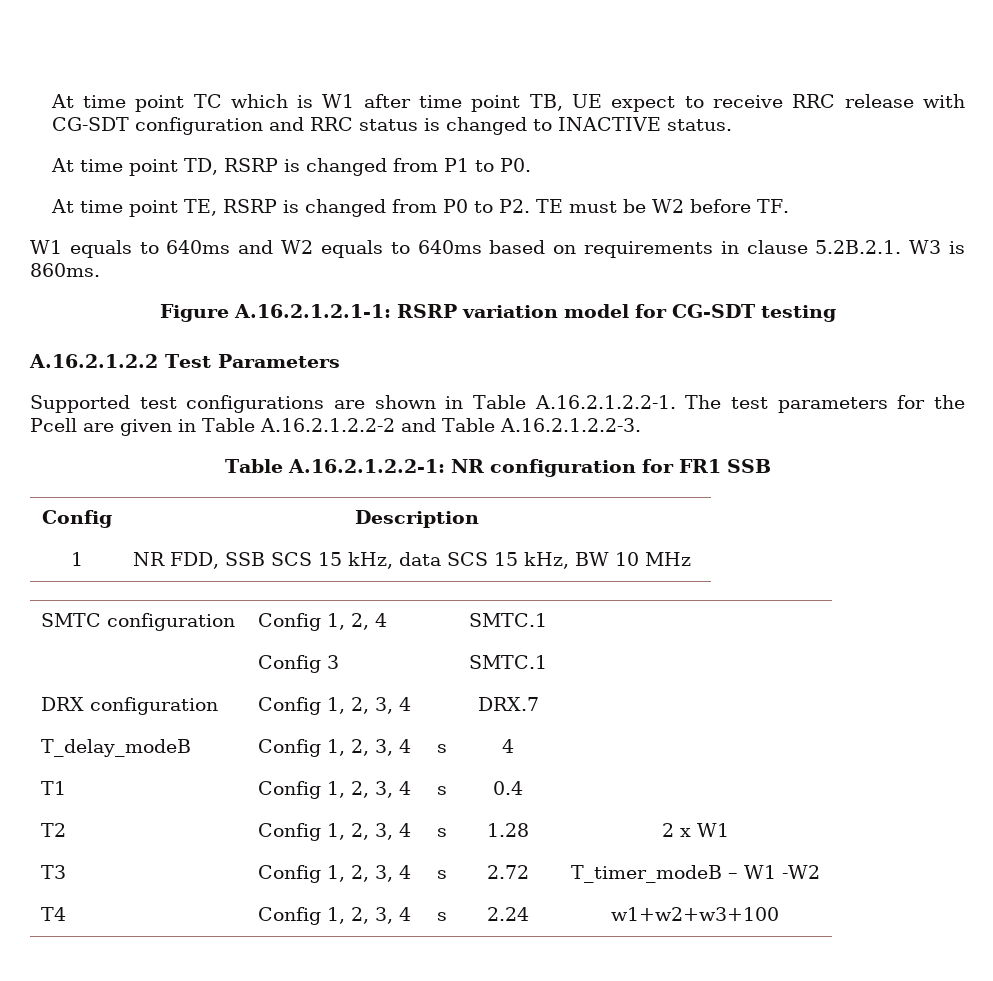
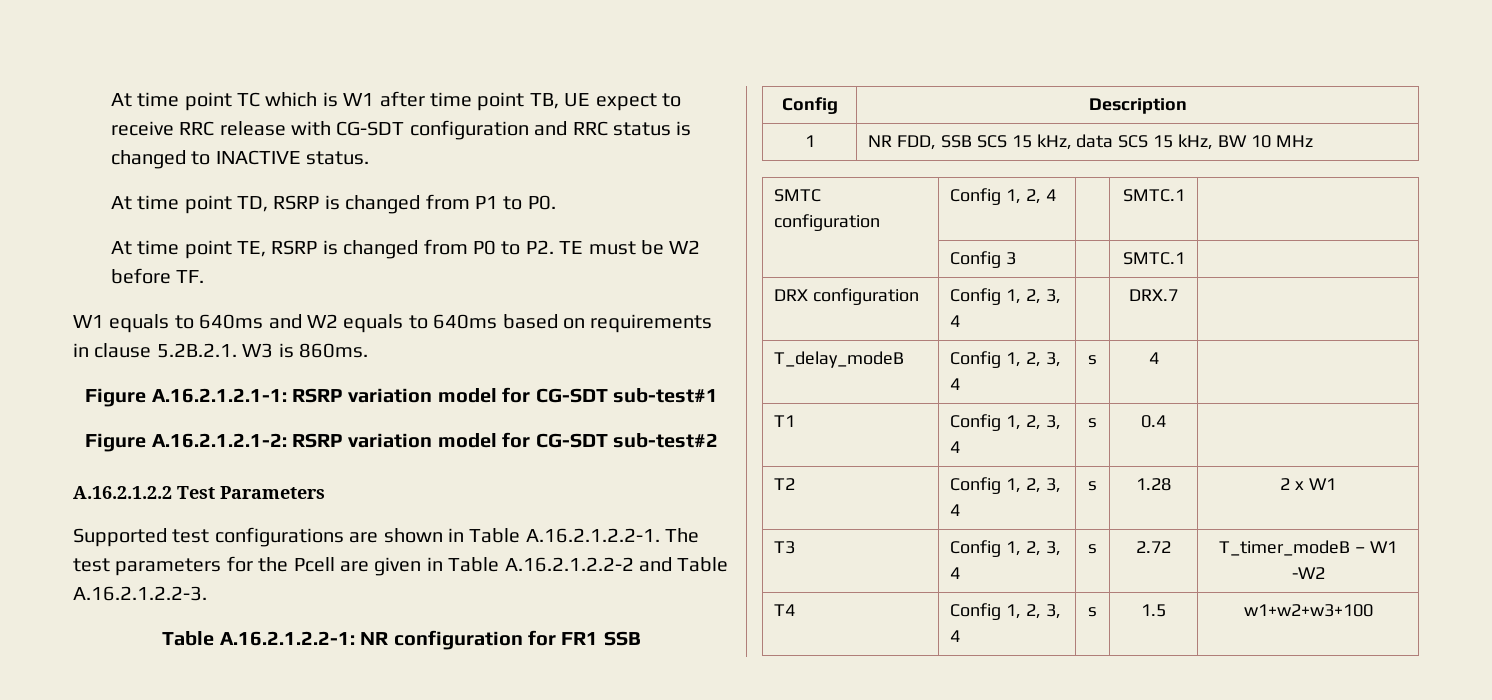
- Figure A.16.2.1.2.1-1: RSRP variation model for CG-SDT testing
+ Figure A.16.2.1.2.1-1: RSRP variation model for CG-SDT sub-test#1
+ Figure A.16.2.1.2.1-2: RSRP variation model for CG-SDT sub-test#2
- T4 | Config 1, 2, 3, 4 | s | 2.24 | w1+w2+w3+100
+ T4 | Config 1, 2, 3, 4 | s | 1.5 | w1+w2+w3+100

